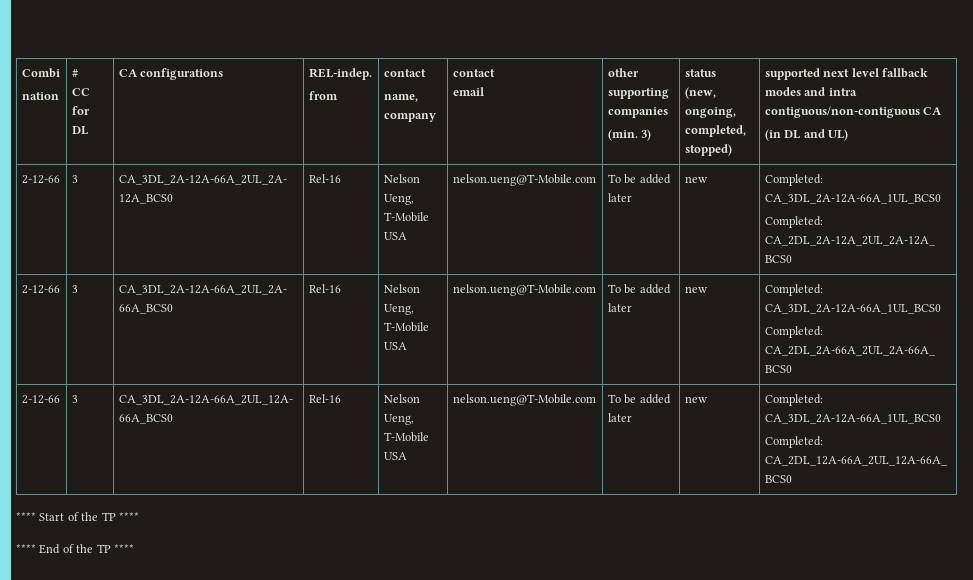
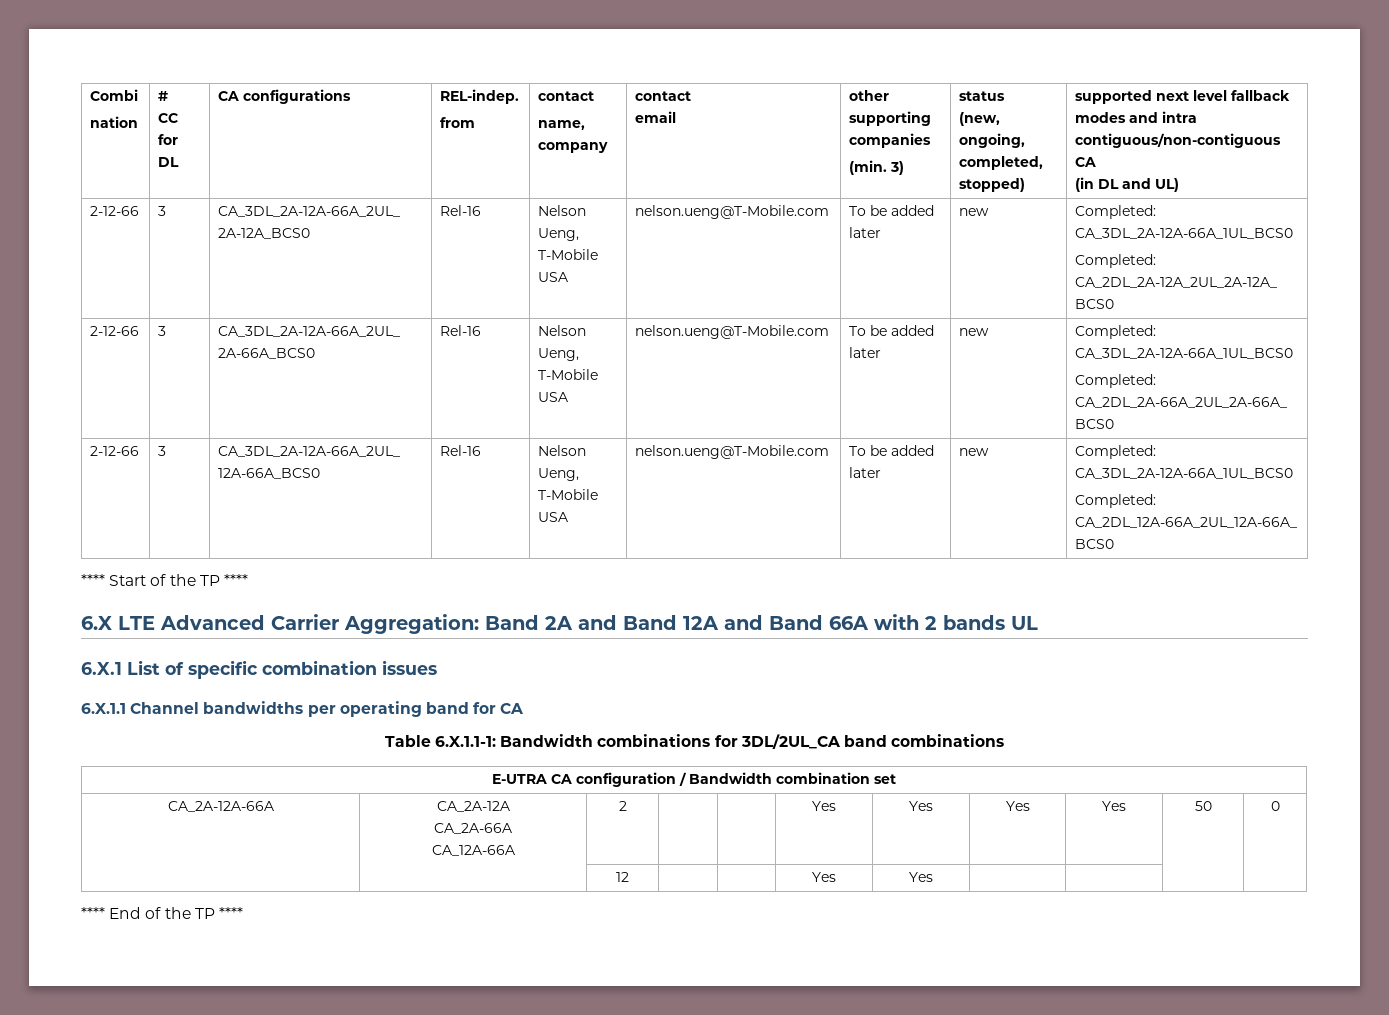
+ 6.X LTE Advanced Carrier Aggregation: Band 2A and Band 12A and Band 66A with 2 bands UL
+ 6.X.1 List of specific combination issues
+ 6.X.1.1 Channel bandwidths per operating band for CA
+ Table 6.X.1.1-1: Bandwidth combinations for 3DL/2UL_CA band combinations
+ E-UTRA CA configuration / Bandwidth combination set
+ CA_2A-12A-66A | CA_2A-12A
+ CA_2A-66A
+ CA_12A-66A | 2 | | | Yes | Yes | Yes | Yes | 50 | 0
+ | | 12 | | | Yes | Yes | | | |

